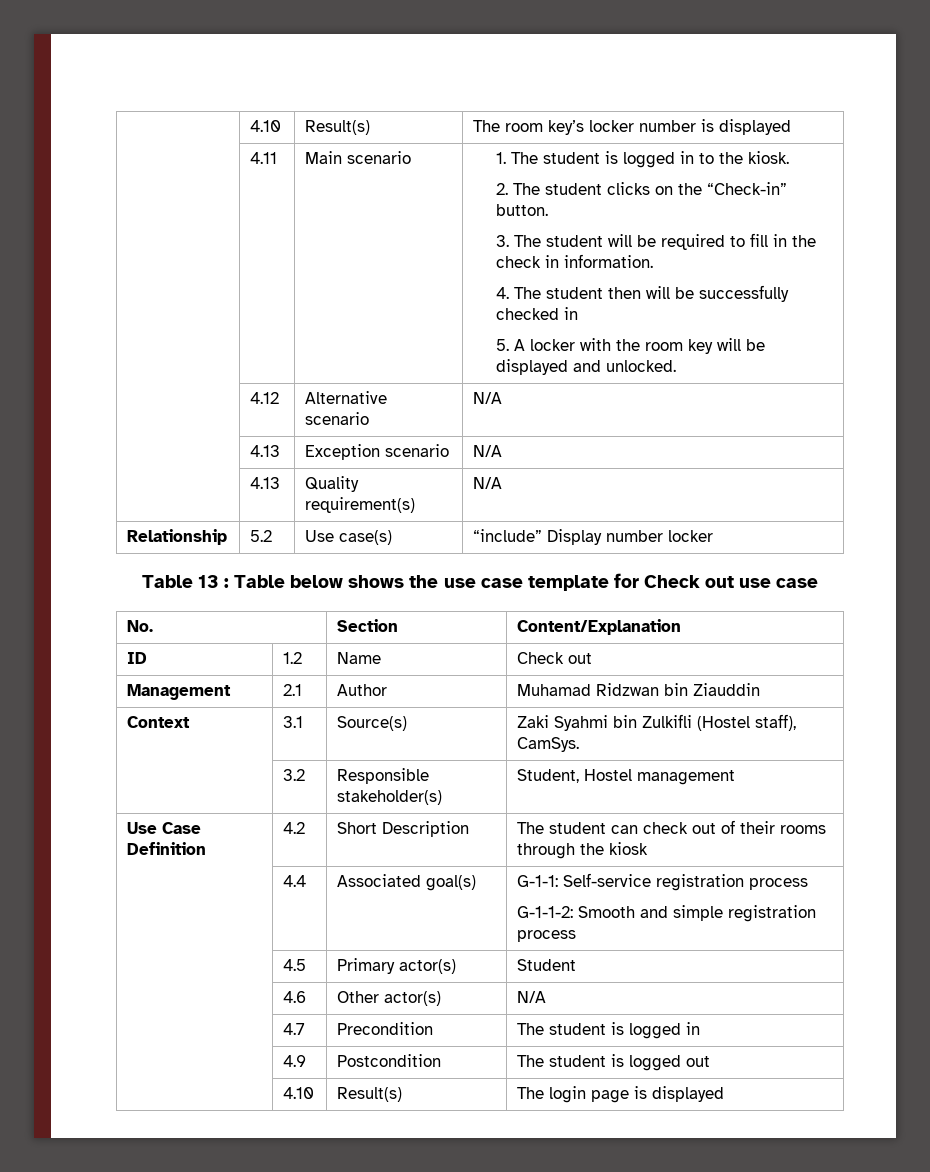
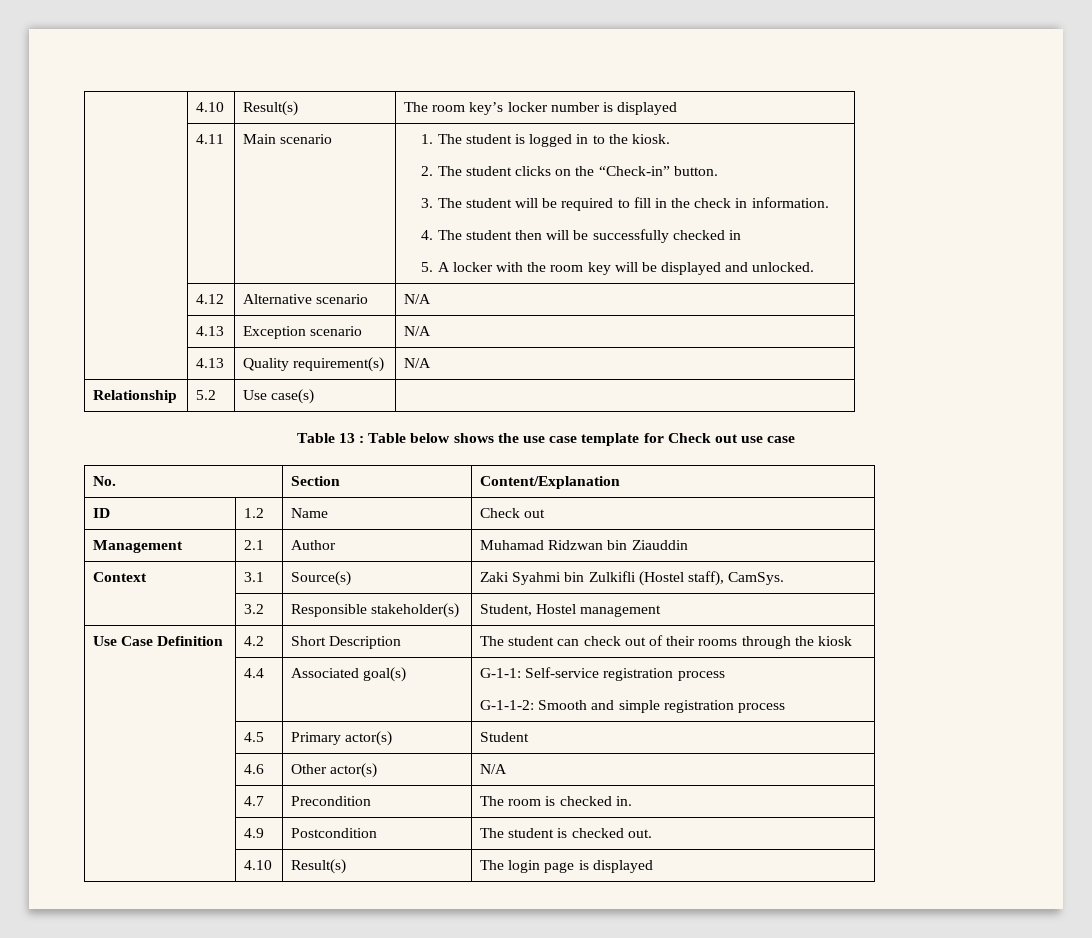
- Relationship | 5.2 | Use case(s) | “include” Display number locker
+ Relationship | 5.2 | Use case(s) |
- | 4.7 | Precondition | The student is logged in
+ | 4.7 | Precondition | The room is checked in.
- | 4.9 | Postcondition | The student is logged out
+ | 4.9 | Postcondition | The student is checked out.

